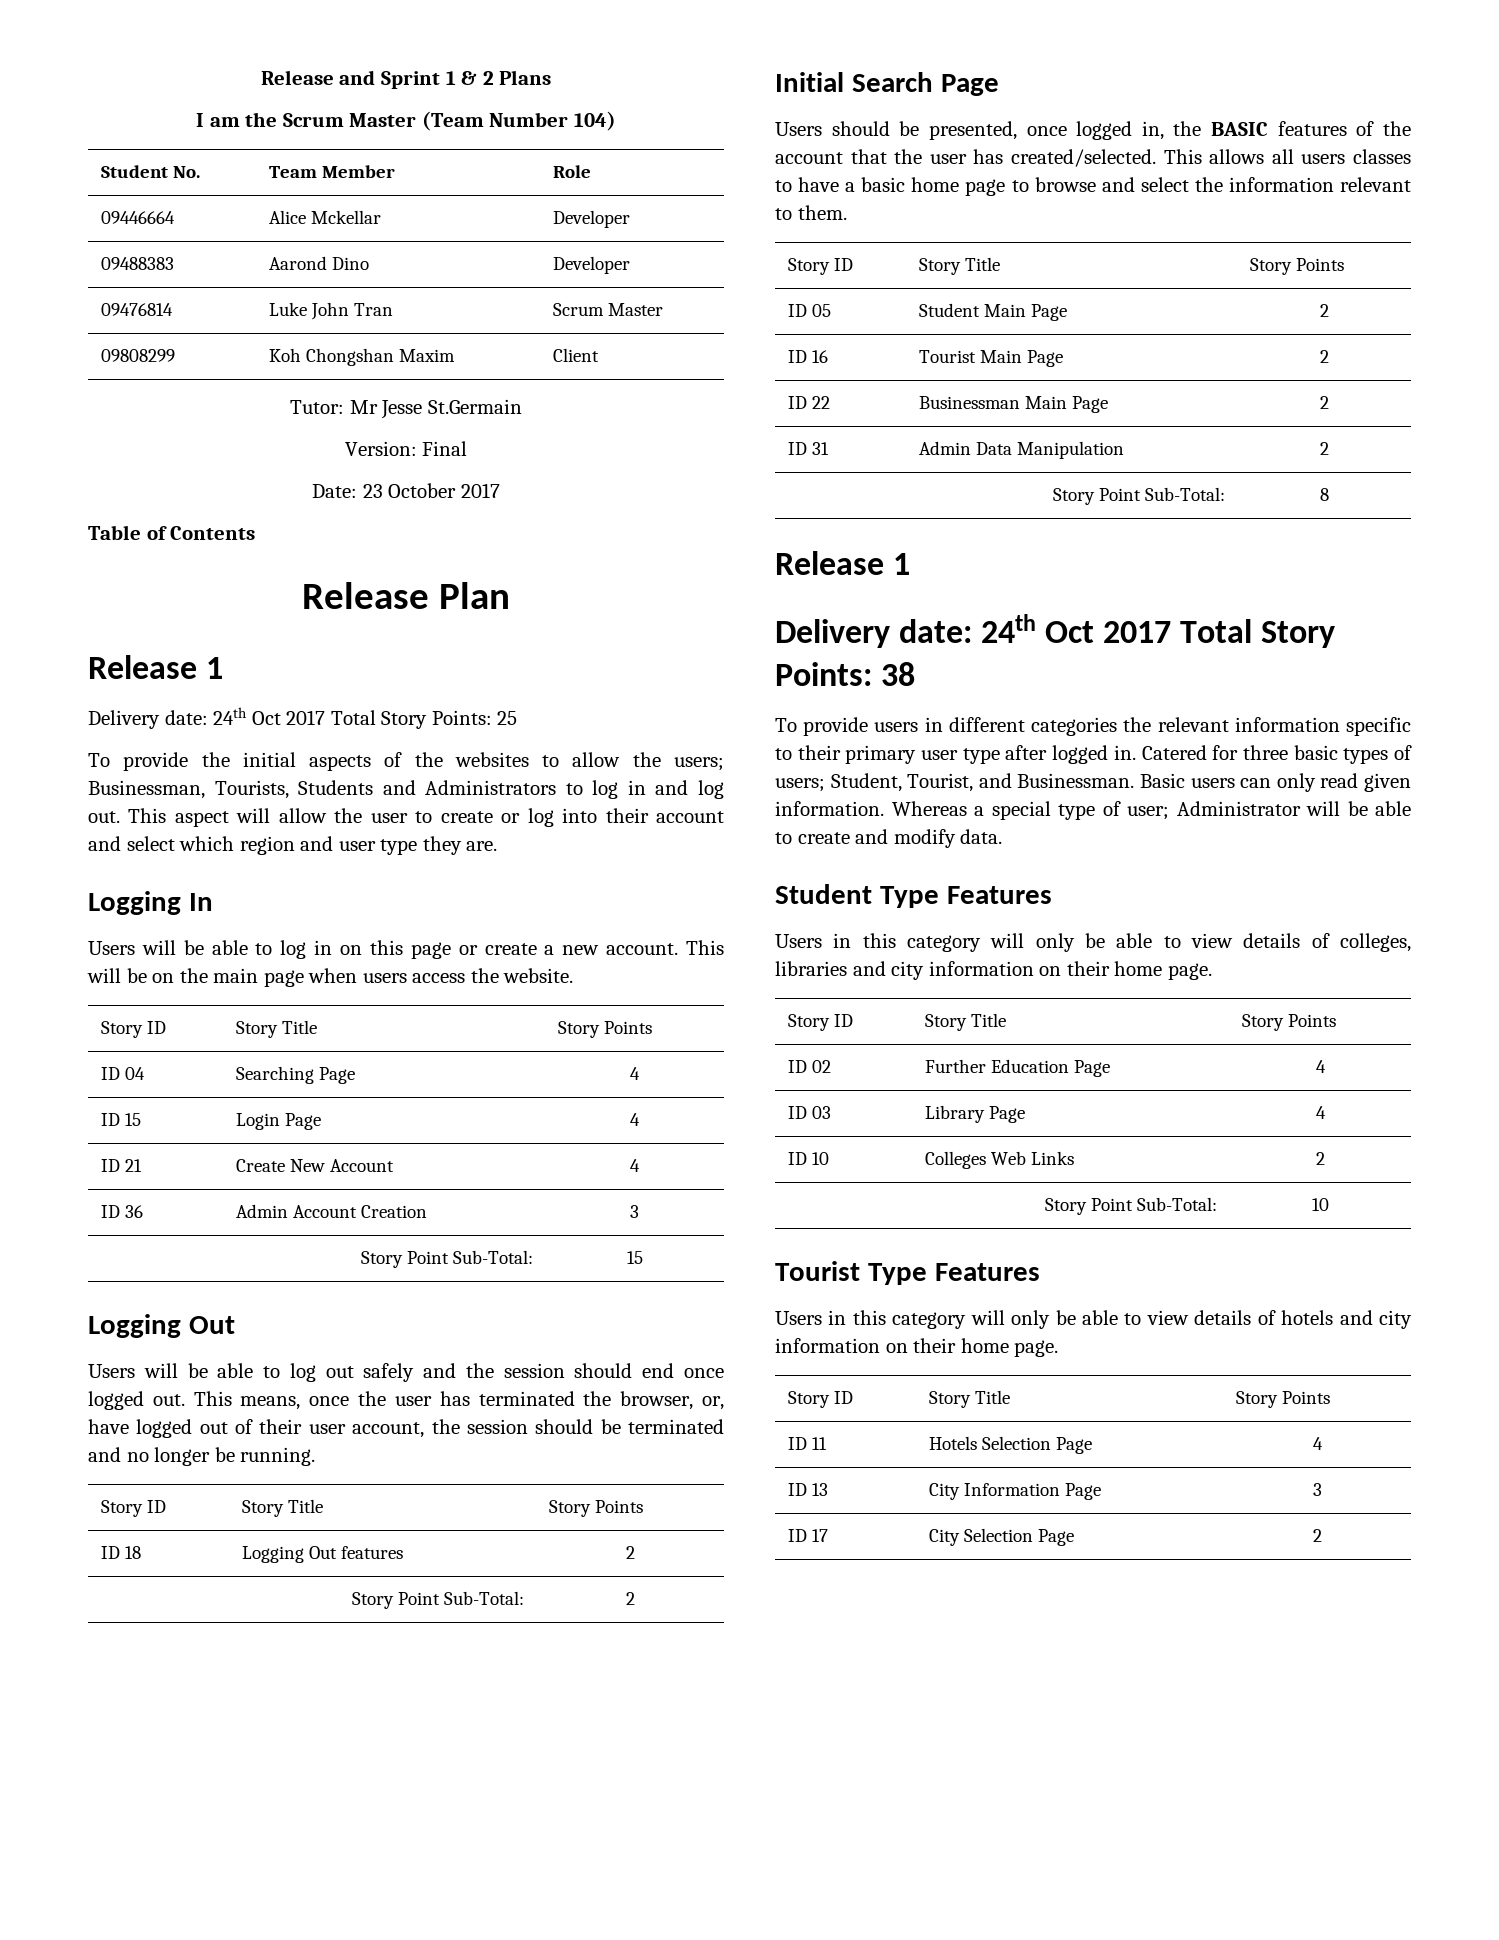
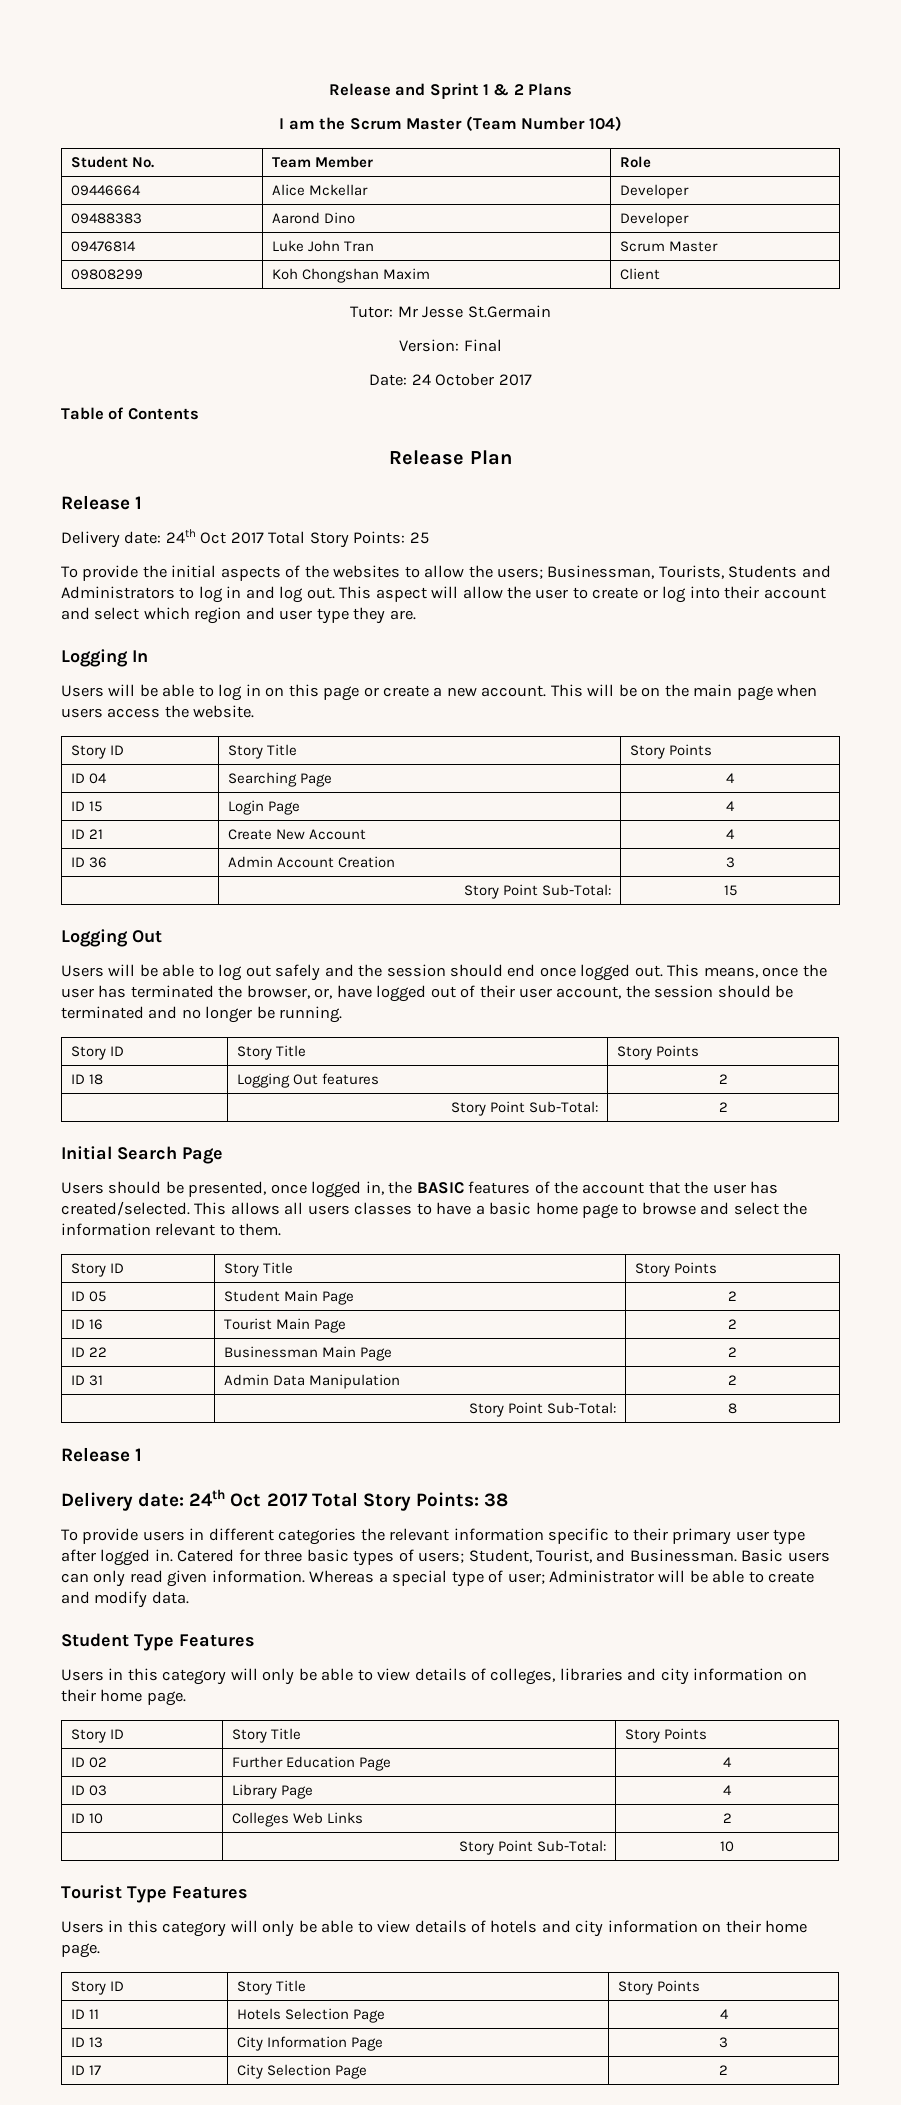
- Date: 23 October 2017
+ Date: 24 October 2017

